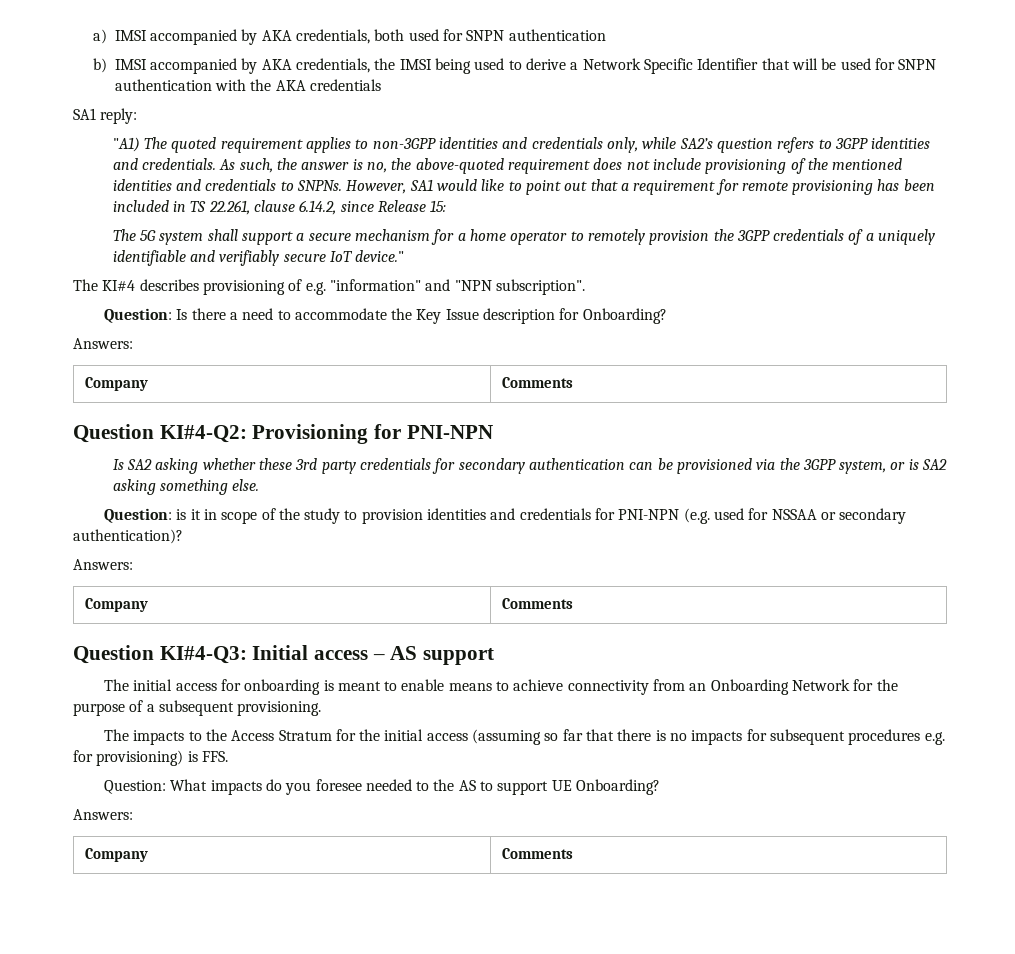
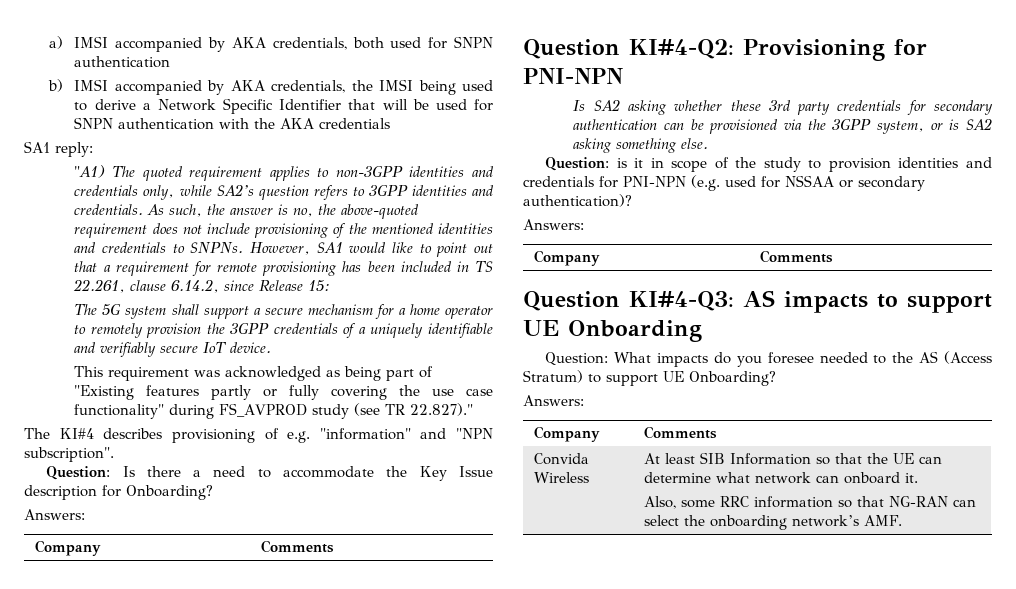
- The 5G system shall support a secure mechanism for a home operator to remotely provision the 3GPP credentials of a uniquely identifiable and verifiably secure IoT device."
+ The 5G system shall support a secure mechanism for a home operator to remotely provision the 3GPP credentials of a uniquely identifiable and verifiably secure IoT device.
+ This requirement was acknowledged as being part of "Existing features partly or fully covering the use case functionality" during FS_AVPROD study (see TR 22.827)."
- Question KI#4-Q3: Initial access – AS support
- The initial access for onboarding is meant to enable means to achieve connectivity from an Onboarding Network for the purpose of a subsequent provisioning.
- The impacts to the Access Stratum for the initial access (assuming so far that there is no impacts for subsequent procedures e.g. for provisioning) is FFS.
+ Question KI#4-Q3: AS impacts to support UE Onboarding
- Question: What impacts do you foresee needed to the AS to support UE Onboarding?
+ Question: What impacts do you foresee needed to the AS (Access Stratum) to support UE Onboarding?
+ Convida Wireless | At least SIB Information so that the UE can determine what network can onboard it.
+ Also, some RRC information so that NG-RAN can select the onboarding network’s AMF.

